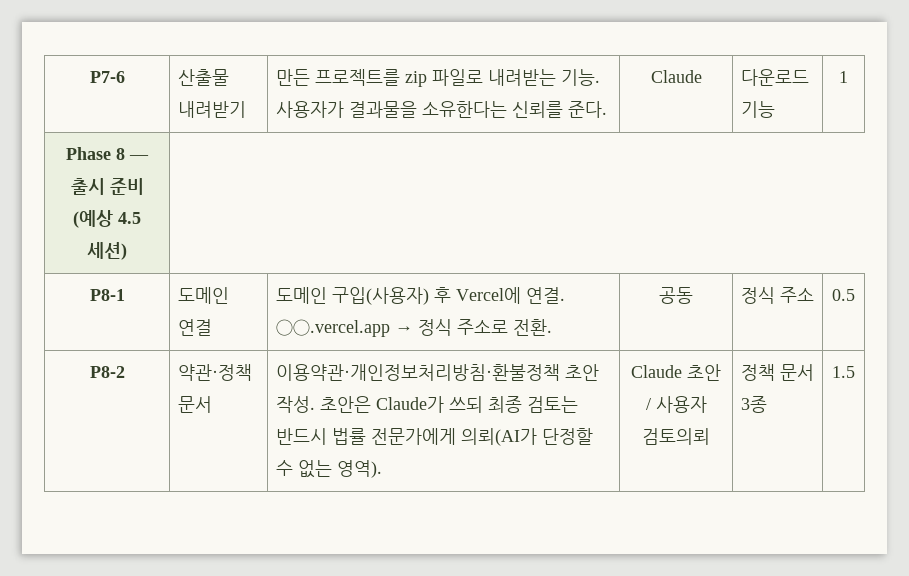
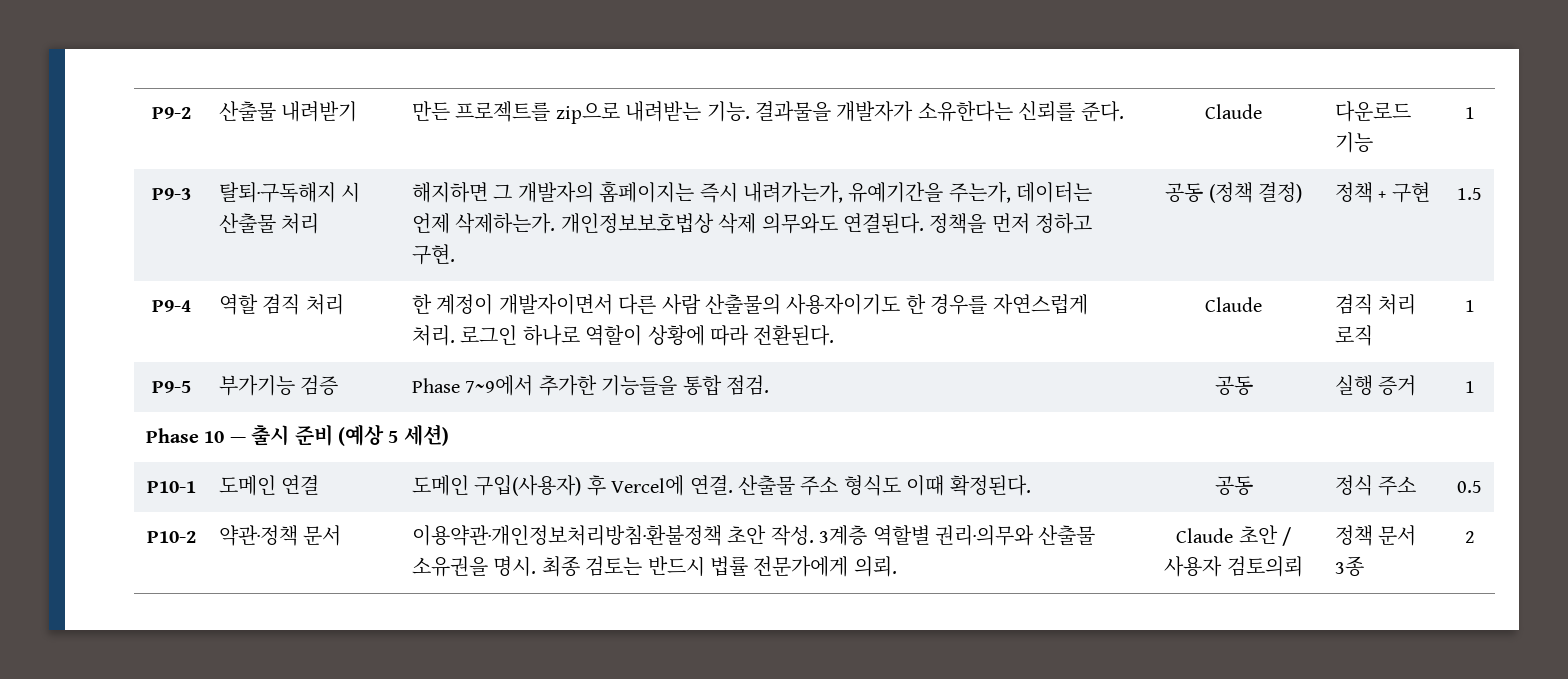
- P7-6 | 산출물 내려받기 | 만든 프로젝트를 zip 파일로 내려받는 기능. 사용자가 결과물을 소유한다는 신뢰를 준다. | Claude | 다운로드 기능 | 1
+ P9-2 | 산출물 내려받기 | 만든 프로젝트를 zip으로 내려받는 기능. 결과물을 개발자가 소유한다는 신뢰를 준다. | Claude | 다운로드 기능 | 1
- Phase 8 — 출시 준비 (예상 4.5 세션)
+ P9-3 | 탈퇴·구독해지 시 산출물 처리 | 해지하면 그 개발자의 홈페이지는 즉시 내려가는가, 유예기간을 주는가, 데이터는 언제 삭제하는가. 개인정보보호법상 삭제 의무와도 연결된다. 정책을 먼저 정하고 구현. | 공동 (정책 결정) | 정책 + 구현 | 1.5
+ P9-4 | 역할 겸직 처리 | 한 계정이 개발자이면서 다른 사람 산출물의 사용자이기도 한 경우를 자연스럽게 처리. 로그인 하나로 역할이 상황에 따라 전환된다. | Claude | 겸직 처리 로직 | 1
+ P9-5 | 부가기능 검증 | Phase 7~9에서 추가한 기능들을 통합 점검. | 공동 | 실행 증거 | 1
+ Phase 10 — 출시 준비 (예상 5 세션)
- P8-1 | 도메인 연결 | 도메인 구입(사용자) 후 Vercel에 연결. ◯◯.vercel.app → 정식 주소로 전환. | 공동 | 정식 주소 | 0.5
+ P10-1 | 도메인 연결 | 도메인 구입(사용자) 후 Vercel에 연결. 산출물 주소 형식도 이때 확정된다. | 공동 | 정식 주소 | 0.5
- P8-2 | 약관·정책 문서 | 이용약관·개인정보처리방침·환불정책 초안 작성. 초안은 Claude가 쓰되 최종 검토는 반드시 법률 전문가에게 의뢰(AI가 단정할 수 없는 영역). | Claude 초안 / 사용자 검토의뢰 | 정책 문서 3종 | 1.5
+ P10-2 | 약관·정책 문서 | 이용약관·개인정보처리방침·환불정책 초안 작성. 3계층 역할별 권리·의무와 산출물 소유권을 명시. 최종 검토는 반드시 법률 전문가에게 의뢰. | Claude 초안 / 사용자 검토의뢰 | 정책 문서 3종 | 2

